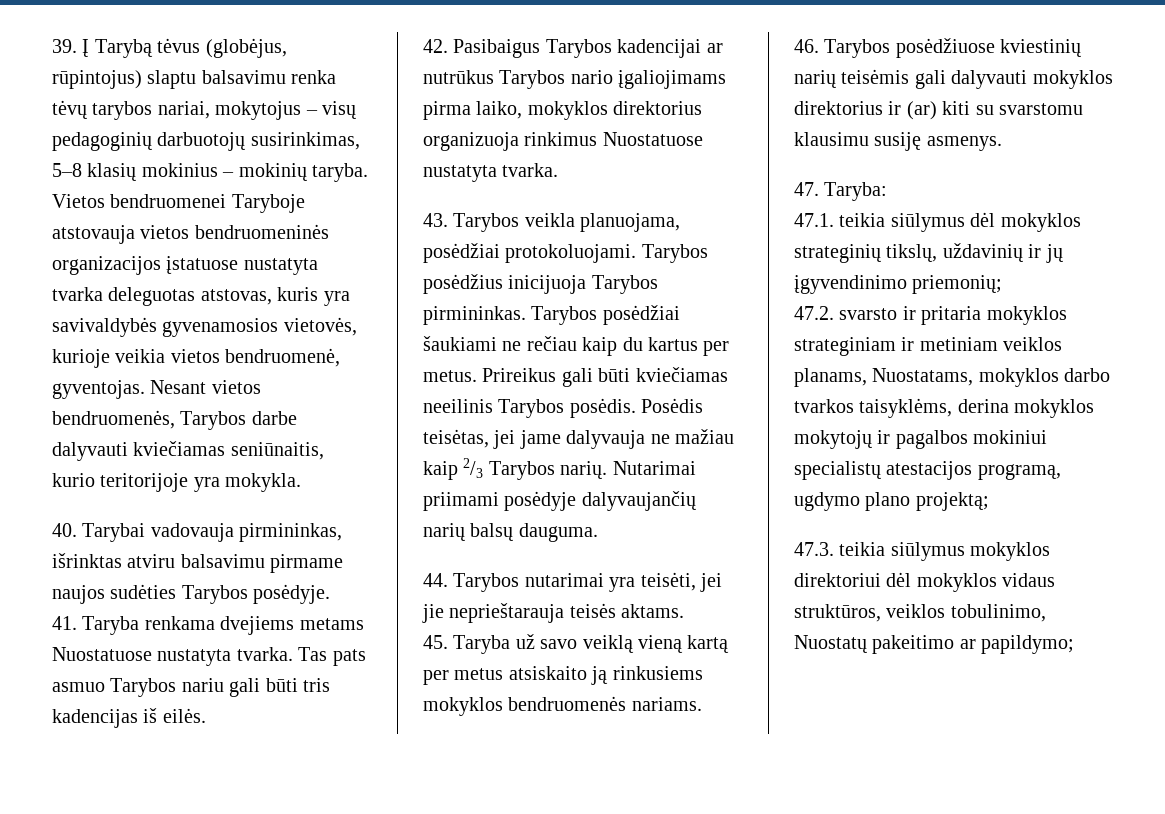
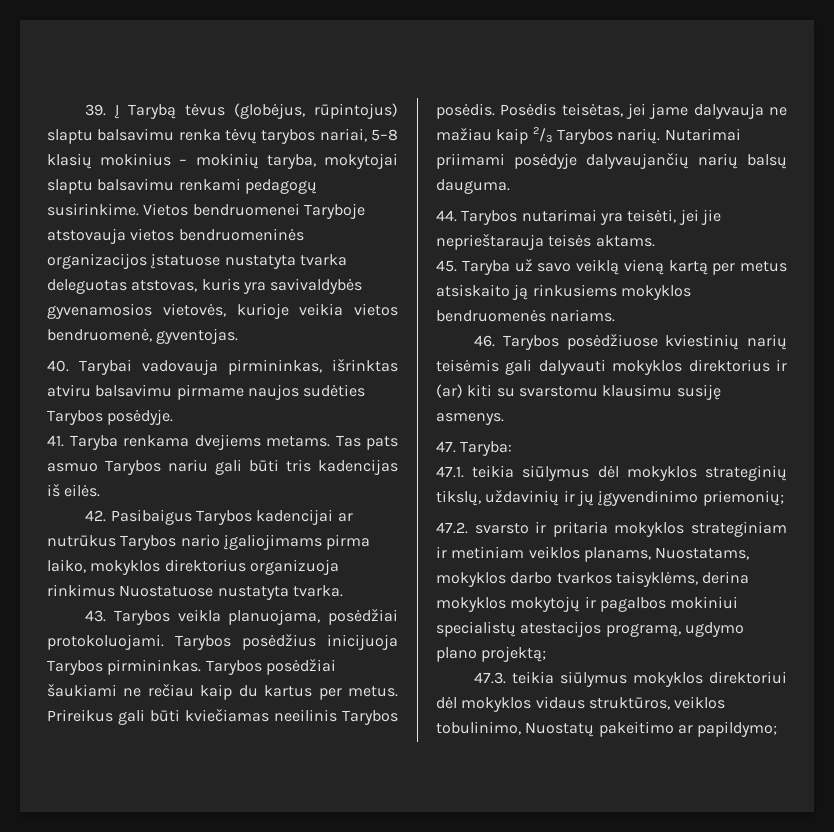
- 39. Į Tarybą tėvus (globėjus, rūpintojus) slaptu balsavimu renka tėvų tarybos nariai, mokytojus – visų pedagoginių darbuotojų susirinkimas, 5–8 klasių mokinius – mokinių taryba.
+ 39. Į Tarybą tėvus (globėjus, rūpintojus) slaptu balsavimu renka tėvų tarybos nariai, 5–8 klasių mokinius – mokinių taryba, mokytojai slaptu balsavimu renkami pedagogų susirinkime.
- Nesant vietos bendruomenės, Tarybos darbe dalyvauti kviečiamas seniūnaitis, kurio teritorijoje yra mokykla.
- 41. Taryba renkama dvejiems metams Nuostatuose nustatyta tvarka.
+ 41. Taryba renkama dvejiems metams.

